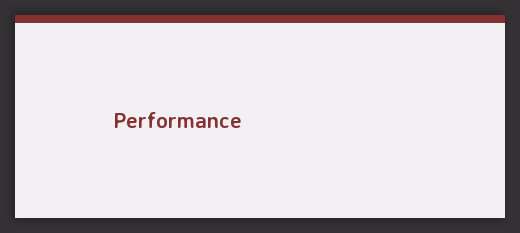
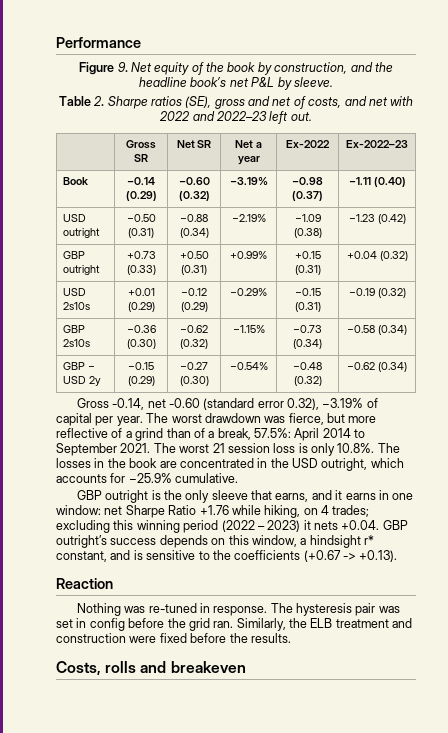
+ Figure 9. Net equity of the book by construction, and the headline book’s net P&L by sleeve.
+ Table 2. Sharpe ratios (SE), gross and net of costs, and net with 2022 and 2022–23 left out.
+ | Gross SR | Net SR | Net a year | Ex-2022 | Ex-2022–23
+ Book | −0.14 (0.29) | −0.60 (0.32) | −3.19% | −0.98 (0.37) | −1.11 (0.40)
+ USD outright | −0.50 (0.31) | −0.88 (0.34) | −2.19% | −1.09 (0.38) | −1.23 (0.42)
+ GBP outright | +0.73 (0.33) | +0.50 (0.31) | +0.99% | +0.15 (0.31) | +0.04 (0.32)
+ USD 2s10s | +0.01 (0.29) | −0.12 (0.29) | −0.29% | −0.15 (0.31) | −0.19 (0.32)
+ GBP 2s10s | −0.36 (0.30) | −0.62 (0.32) | −1.15% | −0.73 (0.34) | −0.58 (0.34)
+ GBP − USD 2y | −0.15 (0.29) | −0.27 (0.30) | −0.54% | −0.48 (0.32) | −0.62 (0.34)
+ Gross -0.14, net -0.60 (standard error 0.32), −3.19% of capital per year. The worst drawdown was fierce, but more reflective of a grind than of a break, 57.5%: April 2014 to September 2021. The worst 21 session loss is only 10.8%. The losses in the book are concentrated in the USD outright, which accounts for −25.9% cumulative.
+ GBP outright is the only sleeve that earns, and it earns in one window: net Sharpe Ratio +1.76 while hiking, on 4 trades; excluding this winning period (2022 – 2023) it nets +0.04. GBP outright’s success depends on this window, a hindsight r* constant, and is sensitive to the coefficients (+0.67 -> +0.13).
+ Reaction
+ Nothing was re-tuned in response. The hysteresis pair was set in config before the grid ran. Similarly, the ELB treatment and construction were fixed before the results.
+ Costs, rolls and breakeven

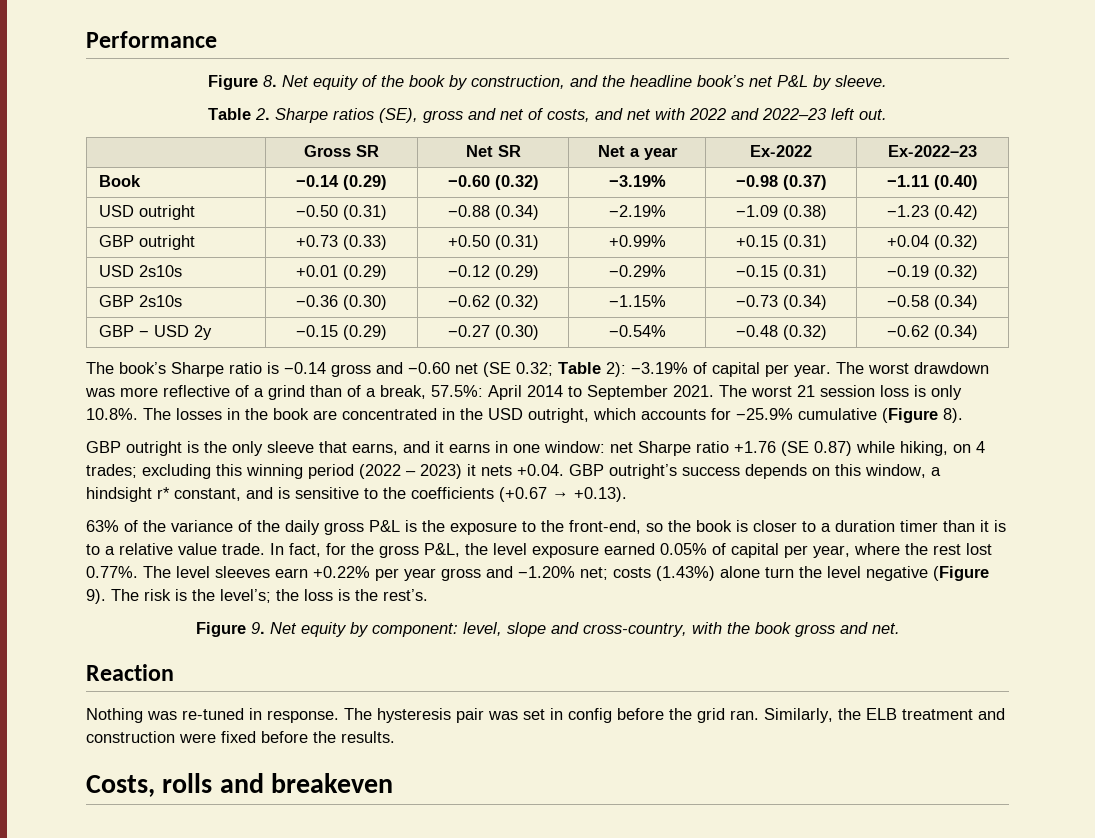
- Figure 9. Net equity of the book by construction, and the headline book’s net P&L by sleeve.
+ Figure 8. Net equity of the book by construction, and the headline book’s net P&L by sleeve.
- Gross -0.14, net -0.60 (standard error 0.32), −3.19% of capital per year.
+ The book’s Sharpe ratio is −0.14 gross and −0.60 net (SE 0.32; Table 2): −3.19% of capital per year.
- The worst drawdown was fierce, but more reflective of a grind than of a break, 57.5%: April 2014 to September 2021.
+ The worst drawdown was more reflective of a grind than of a break, 57.5%: April 2014 to September 2021.
- The worst 21 session loss is only 10.8%. The losses in the book are concentrated in the USD outright, which accounts for −25.9% cumulative.
+ The worst 21 session loss is only 10.8%. The losses in the book are concentrated in the USD outright, which accounts for −25.9% cumulative (Figure 8).
- GBP outright is the only sleeve that earns, and it earns in one window: net Sharpe Ratio +1.76 while hiking, on 4 trades; excluding this winning period (2022 – 2023) it nets +0.04. GBP outright’s success depends on this window, a hindsight r* constant, and is sensitive to the coefficients (+0.67 -> +0.13).
+ GBP outright is the only sleeve that earns, and it earns in one window: net Sharpe ratio +1.76 (SE 0.87) while hiking, on 4 trades; excluding this winning period (2022 – 2023) it nets +0.04. GBP outright’s success depends on this window, a hindsight r* constant, and is sensitive to the coefficients (+0.67 → +0.13).
+ 63% of the variance of the daily gross P&L is the exposure to the front-end, so the book is closer to a duration timer than it is to a relative value trade. In fact, for the gross P&L, the level exposure earned 0.05% of capital per year, where the rest lost 0.77%. The level sleeves earn +0.22% per year gross and −1.20% net; costs (1.43%) alone turn the level negative (Figure 9). The risk is the level’s; the loss is the rest’s.
+ Figure 9. Net equity by component: level, slope and cross-country, with the book gross and net.

